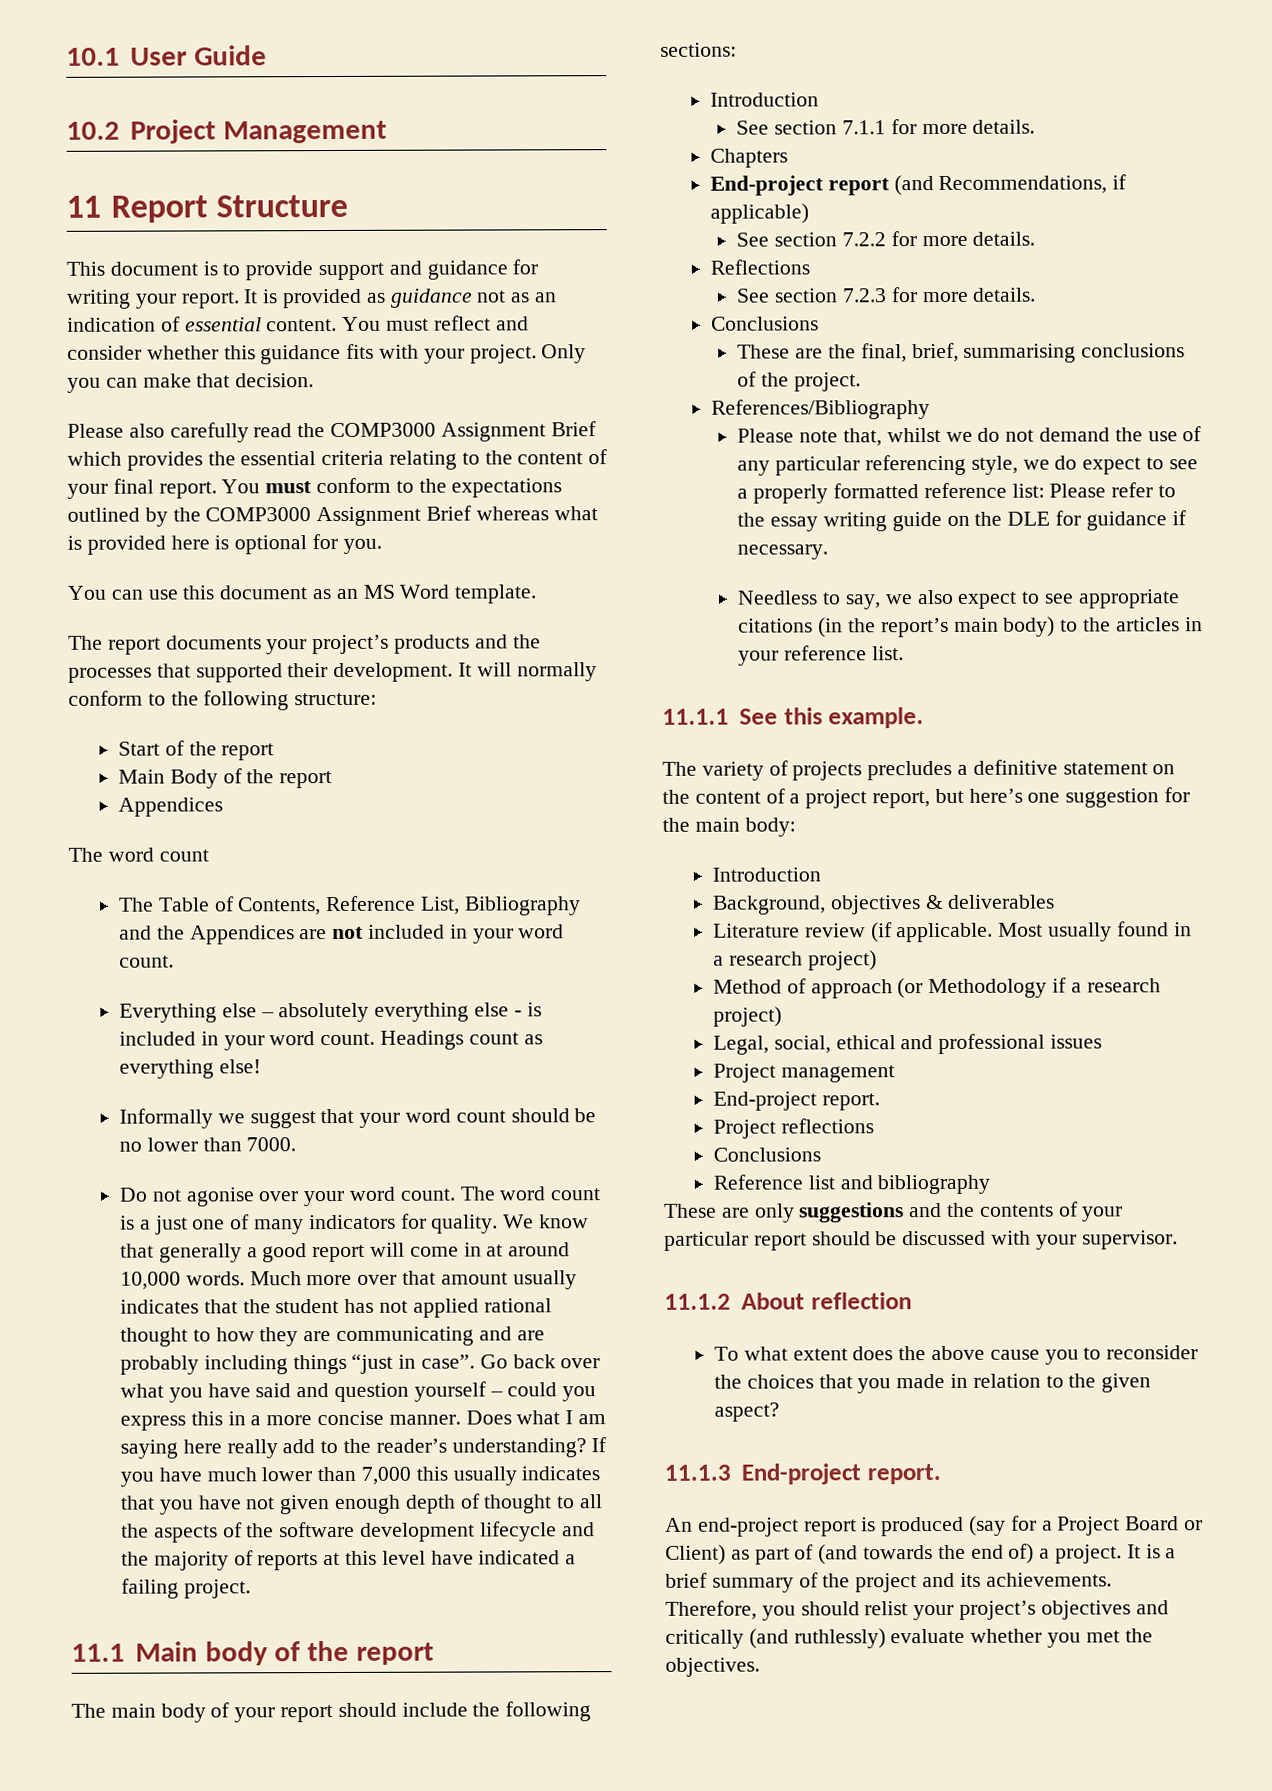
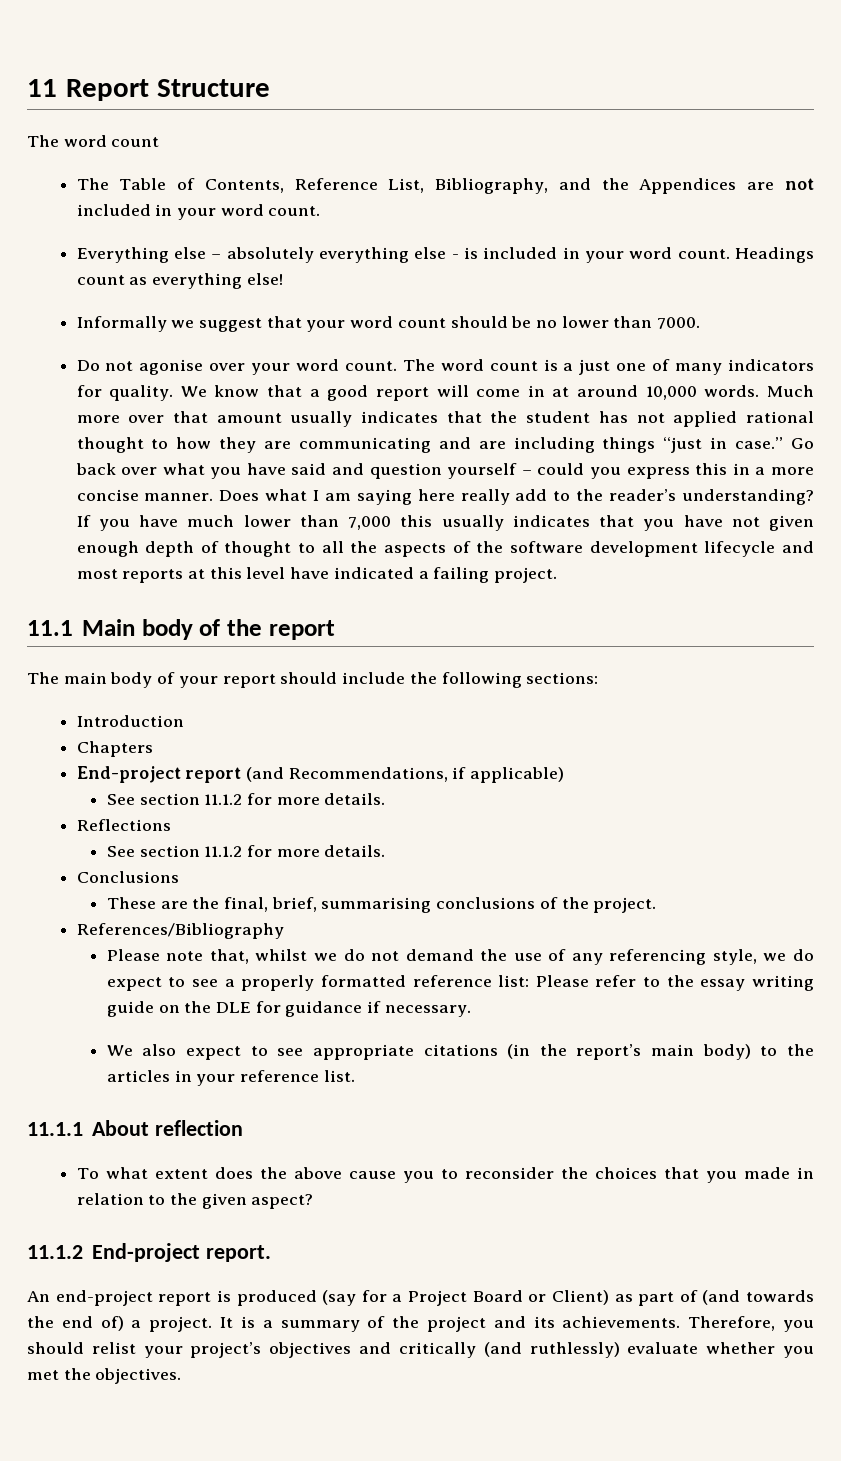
- 10.1 User Guide
- 10.2 Project Management
  11 Report Structure
- This document is to provide support and guidance for writing your report. It is provided as guidance not as an indication of essential content. You must reflect and consider whether this guidance fits with your project. Only you can make that decision.
- Please also carefully read the COMP3000 Assignment Brief which provides the essential criteria relating to the content of your final report. You must conform to the expectations outlined by the COMP3000 Assignment Brief whereas what is provided here is optional for you.
- You can use this document as an MS Word template.
- The report documents your project’s products and the processes that supported their development. It will normally conform to the following structure:
- Start of the report
- Main Body of the report
- Appendices
- The Table of Contents, Reference List, Bibliography and the Appendices are not included in your word count.
+ The Table of Contents, Reference List, Bibliography, and the Appendices are not included in your word count.
- We know that generally a good report will come in at around 10,000 words.
+ We know that a good report will come in at around 10,000 words.
- Much more over that amount usually indicates that the student has not applied rational thought to how they are communicating and are probably including things “just in case”.
+ Much more over that amount usually indicates that the student has not applied rational thought to how they are communicating and are including things “just in case.”
- If you have much lower than 7,000 this usually indicates that you have not given enough depth of thought to all the aspects of the software development lifecycle and the majority of reports at this level have indicated a failing project.
+ If you have much lower than 7,000 this usually indicates that you have not given enough depth of thought to all the aspects of the software development lifecycle and most reports at this level have indicated a failing project.
- See section 7.1.1 for more details.
  End-project report (and Recommendations, if applicable)
- See section 7.2.2 for more details.
+ See section 11.1.2 for more details.
  Reflections
- See section 7.2.3 for more details.
+ See section 11.1.2 for more details.
- Please note that, whilst we do not demand the use of any particular referencing style, we do expect to see a properly formatted reference list: Please refer to the essay writing guide on the DLE for guidance if necessary.
+ Please note that, whilst we do not demand the use of any referencing style, we do expect to see a properly formatted reference list: Please refer to the essay writing guide on the DLE for guidance if necessary.
- Needless to say, we also expect to see appropriate citations (in the report’s main body) to the articles in your reference list.
+ We also expect to see appropriate citations (in the report’s main body) to the articles in your reference list.
- 11.1.1 See this example.
- The variety of projects precludes a definitive statement on the content of a project report, but here’s one suggestion for the main body:
- Introduction
- Background, objectives & deliverables
- Literature review (if applicable. Most usually found in a research project)
- Method of approach (or Methodology if a research project)
- Legal, social, ethical and professional issues
- Project management
- End-project report.
- Project reflections
- Conclusions
- Reference list and bibliography
- These are only suggestions and the contents of your particular report should be discussed with your supervisor.
- 11.1.2 About reflection
+ 11.1.1 About reflection
- 11.1.3 End-project report.
+ 11.1.2 End-project report.
- It is a brief summary of the project and its achievements.
+ It is a summary of the project and its achievements.

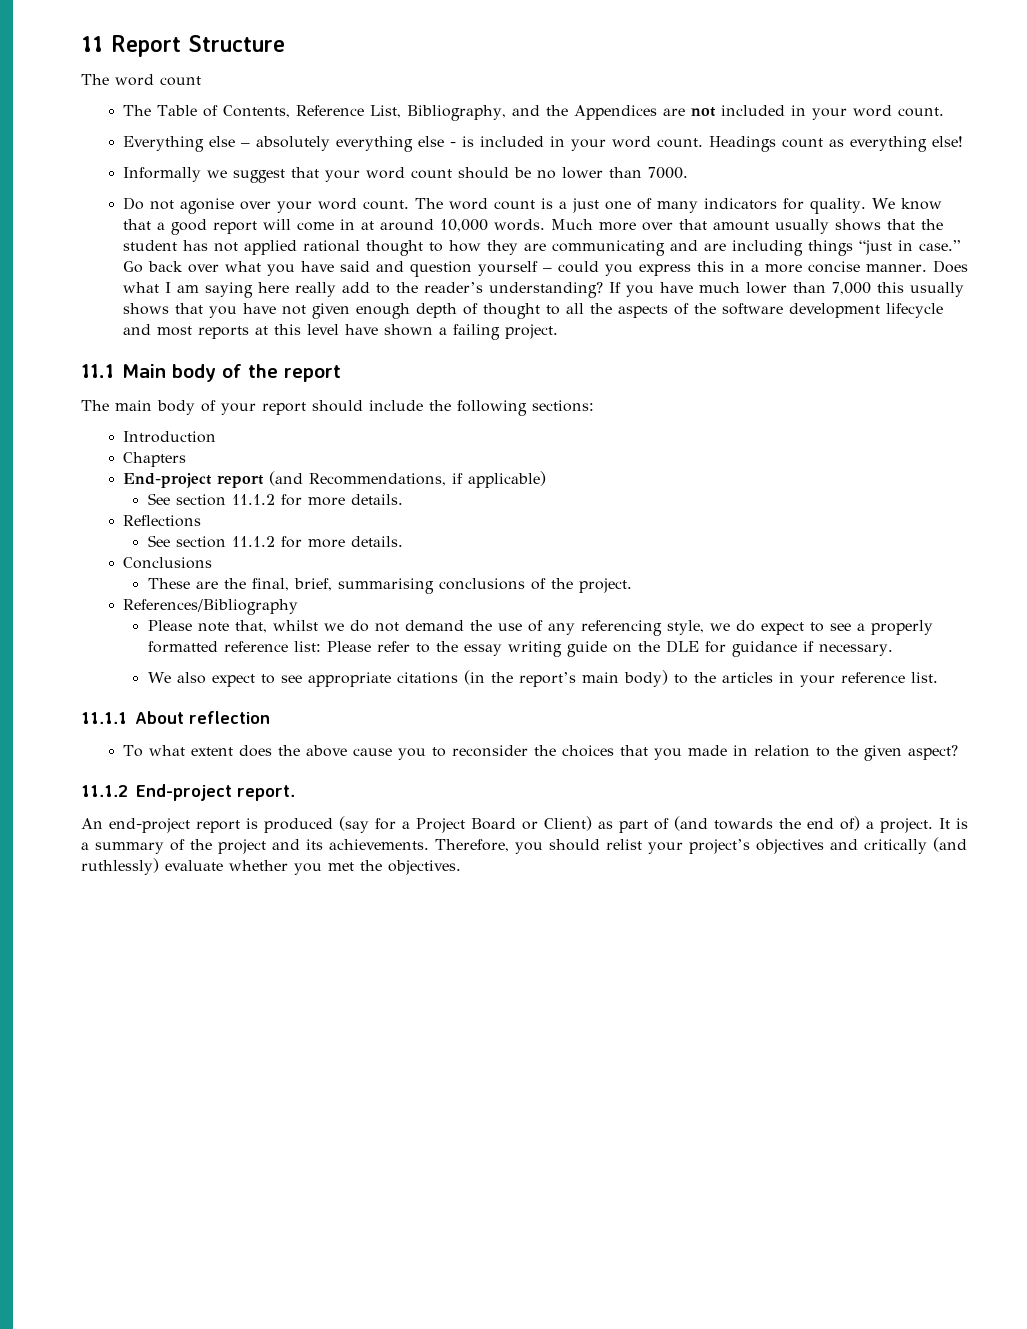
- Much more over that amount usually indicates that the student has not applied rational thought to how they are communicating and are including things “just in case.”
+ Much more over that amount usually shows that the student has not applied rational thought to how they are communicating and are including things “just in case.”
- If you have much lower than 7,000 this usually indicates that you have not given enough depth of thought to all the aspects of the software development lifecycle and most reports at this level have indicated a failing project.
+ If you have much lower than 7,000 this usually shows that you have not given enough depth of thought to all the aspects of the software development lifecycle and most reports at this level have shown a failing project.

